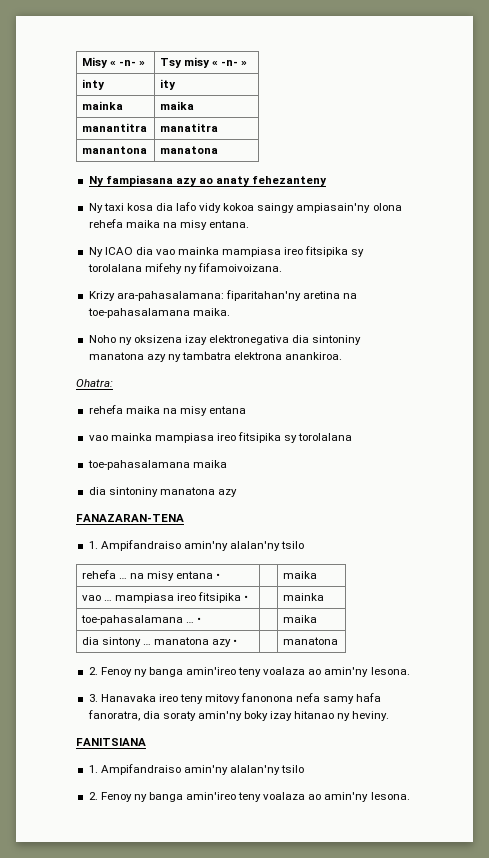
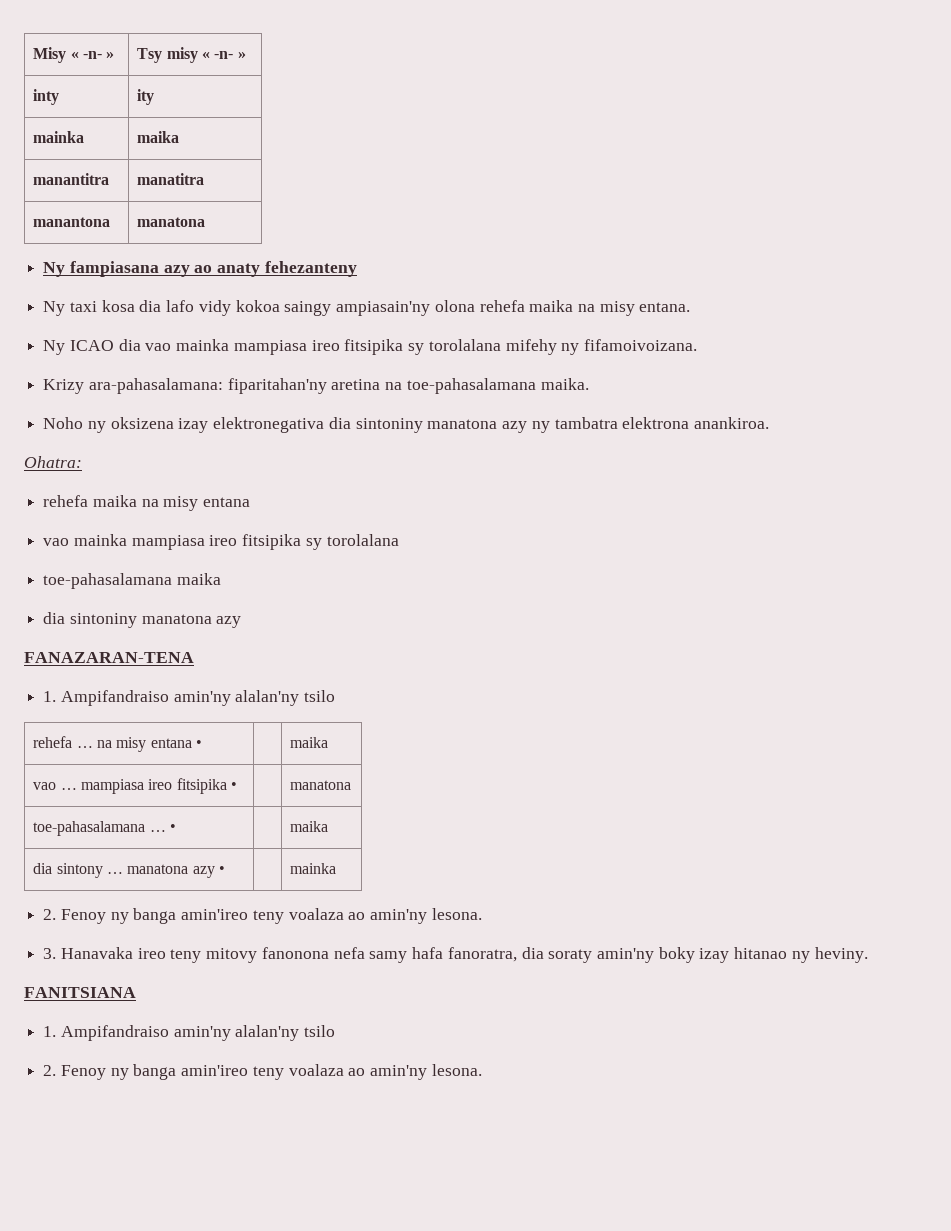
- vao … mampiasa ireo fitsipika • | | mainka
+ vao … mampiasa ireo fitsipika • | | manatona
- dia sintony … manatona azy • | | manatona
+ dia sintony … manatona azy • | | mainka

